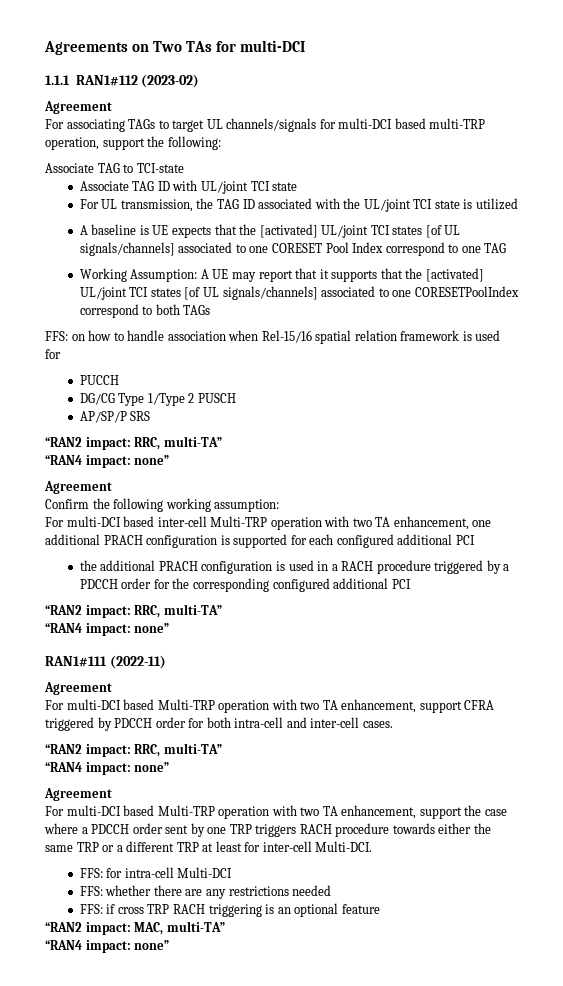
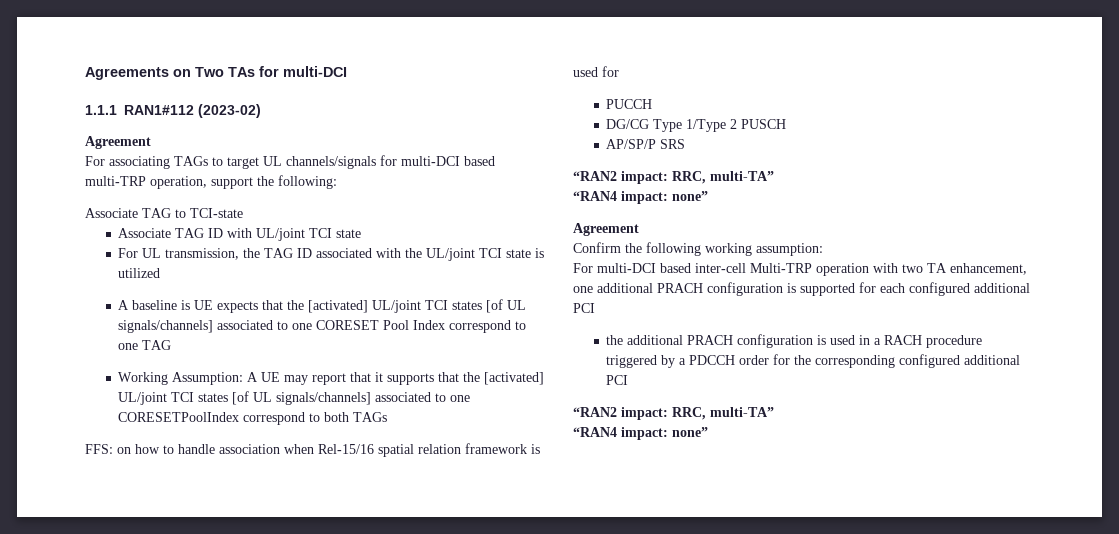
- RAN1#111 (2022-11)
- Agreement
- For multi-DCI based Multi-TRP operation with two TA enhancement, support CFRA triggered by PDCCH order for both intra-cell and inter-cell cases.
- “RAN2 impact: RRC, multi-TA”
- “RAN4 impact: none”
- Agreement
- For multi-DCI based Multi-TRP operation with two TA enhancement, support the case where a PDCCH order sent by one TRP triggers RACH procedure towards either the same TRP or a different TRP at least for inter-cell Multi-DCI.
- FFS: for intra-cell Multi-DCI
- FFS: whether there are any restrictions needed
- FFS: if cross TRP RACH triggering is an optional feature
- “RAN2 impact: MAC, multi-TA”
- “RAN4 impact: none”

